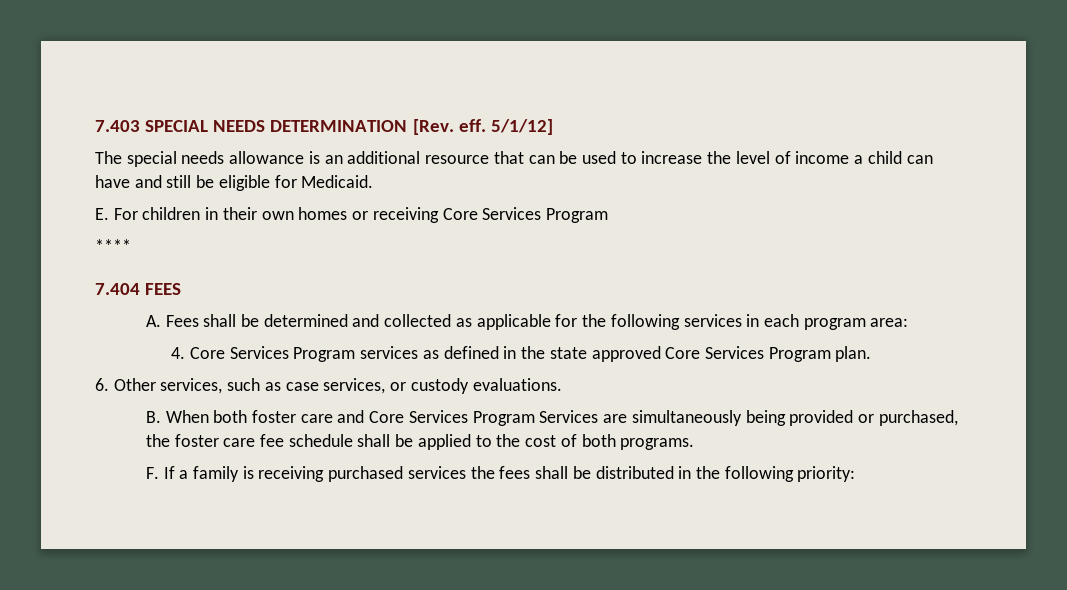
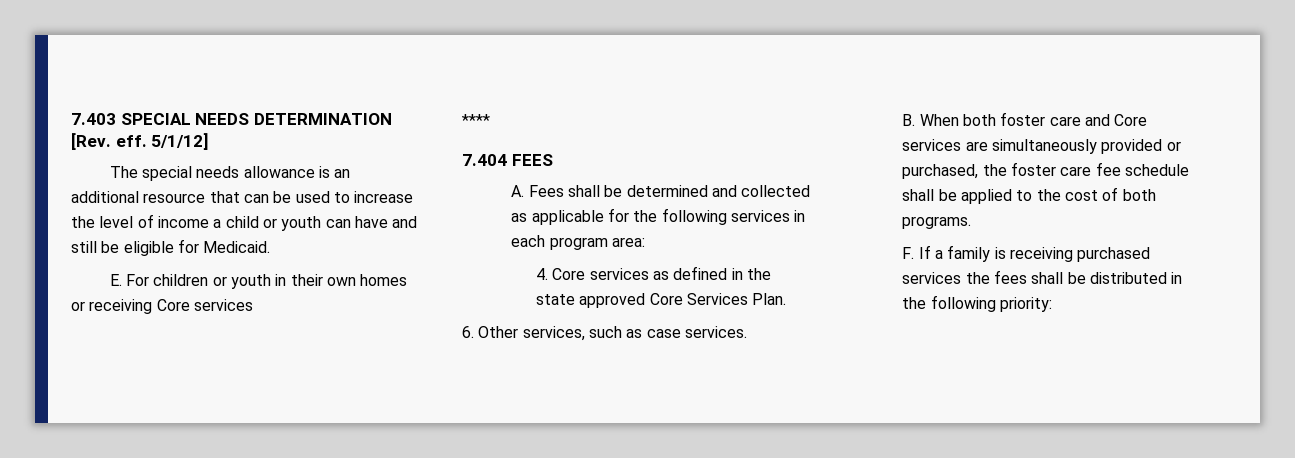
- The special needs allowance is an additional resource that can be used to increase the level of income a child can have and still be eligible for Medicaid.
+ The special needs allowance is an additional resource that can be used to increase the level of income a child or youth can have and still be eligible for Medicaid.
- E. For children in their own homes or receiving Core Services Program
+ E. For children or youth in their own homes or receiving Core services
- 4. Core Services Program services as defined in the state approved Core Services Program plan.
+ 4. Core services as defined in the state approved Core Services Plan.
- 6. Other services, such as case services, or custody evaluations.
+ 6. Other services, such as case services.
- B. When both foster care and Core Services Program Services are simultaneously being provided or purchased, the foster care fee schedule shall be applied to the cost of both programs.
+ B. When both foster care and Core services are simultaneously provided or purchased, the foster care fee schedule shall be applied to the cost of both programs.

